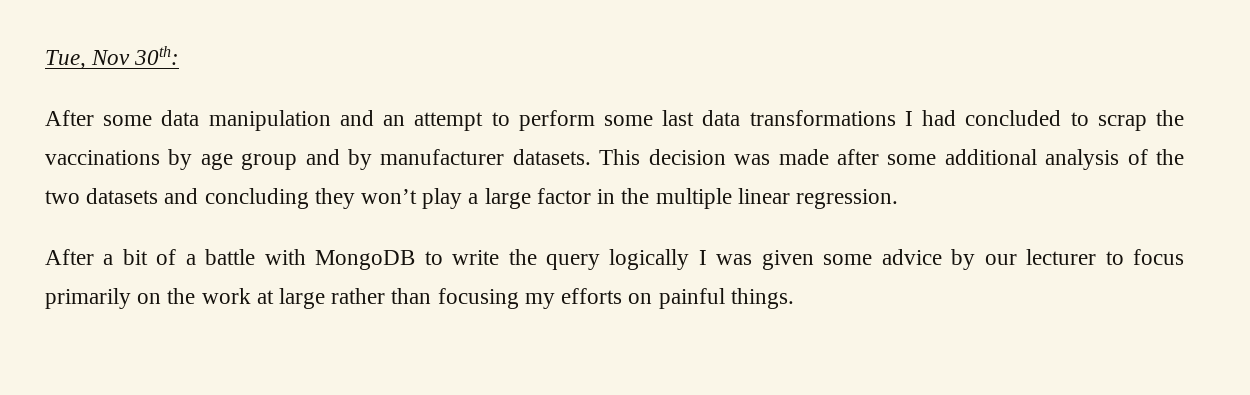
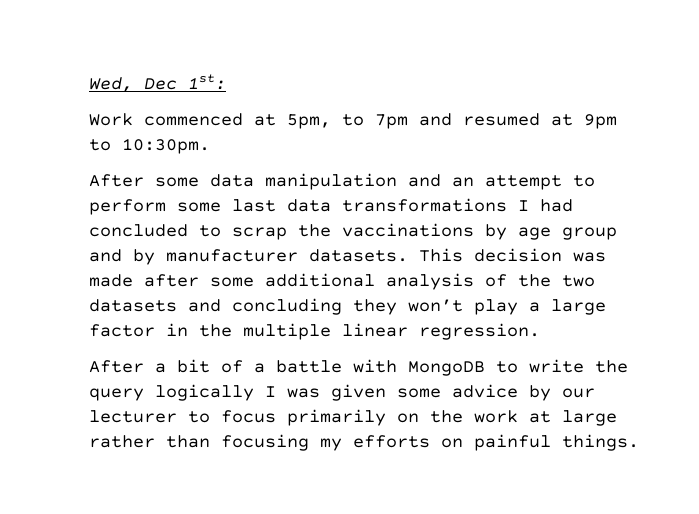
- Tue, Nov 30th:
+ Wed, Dec 1st:
+ Work commenced at 5pm, to 7pm and resumed at 9pm to 10:30pm.

